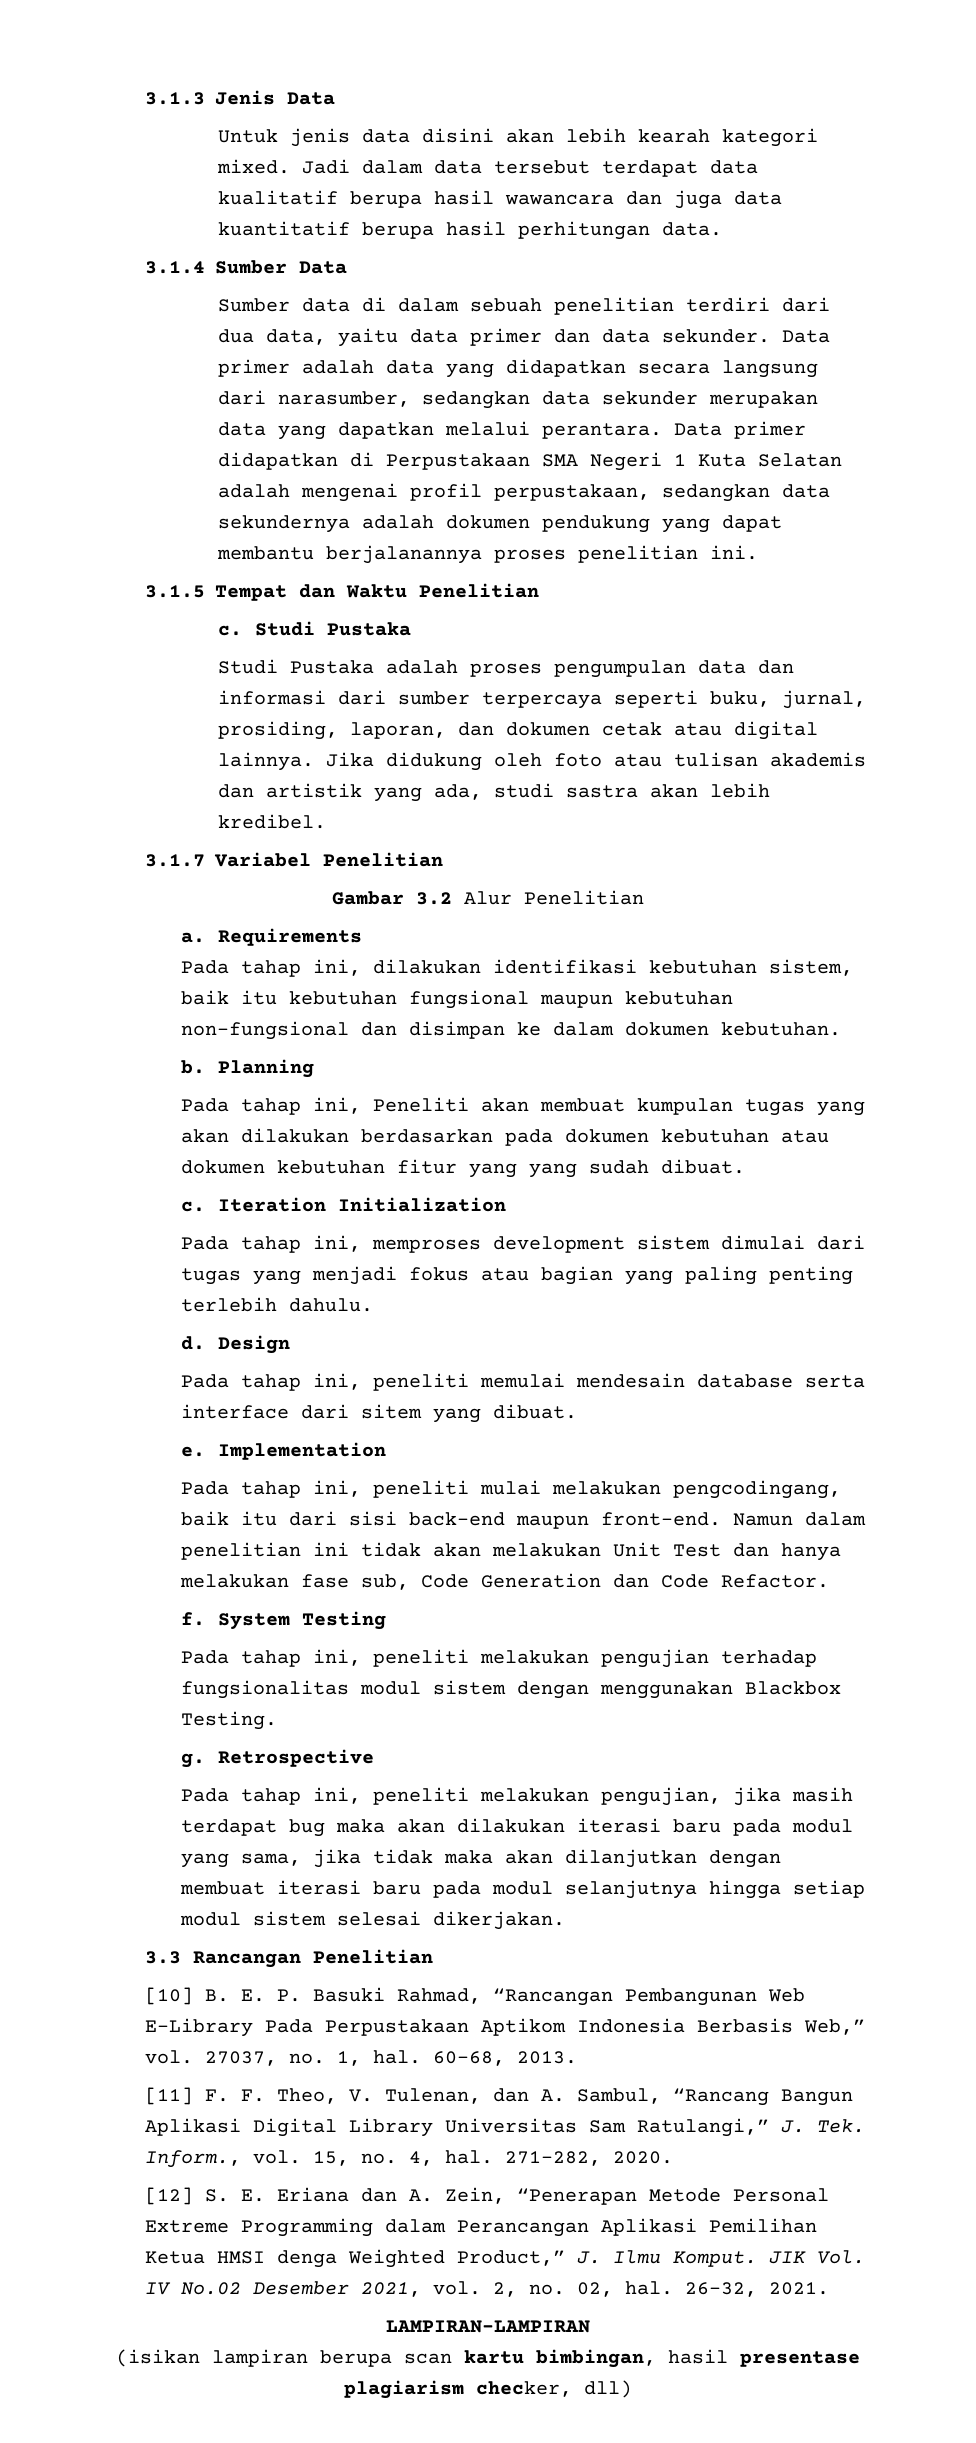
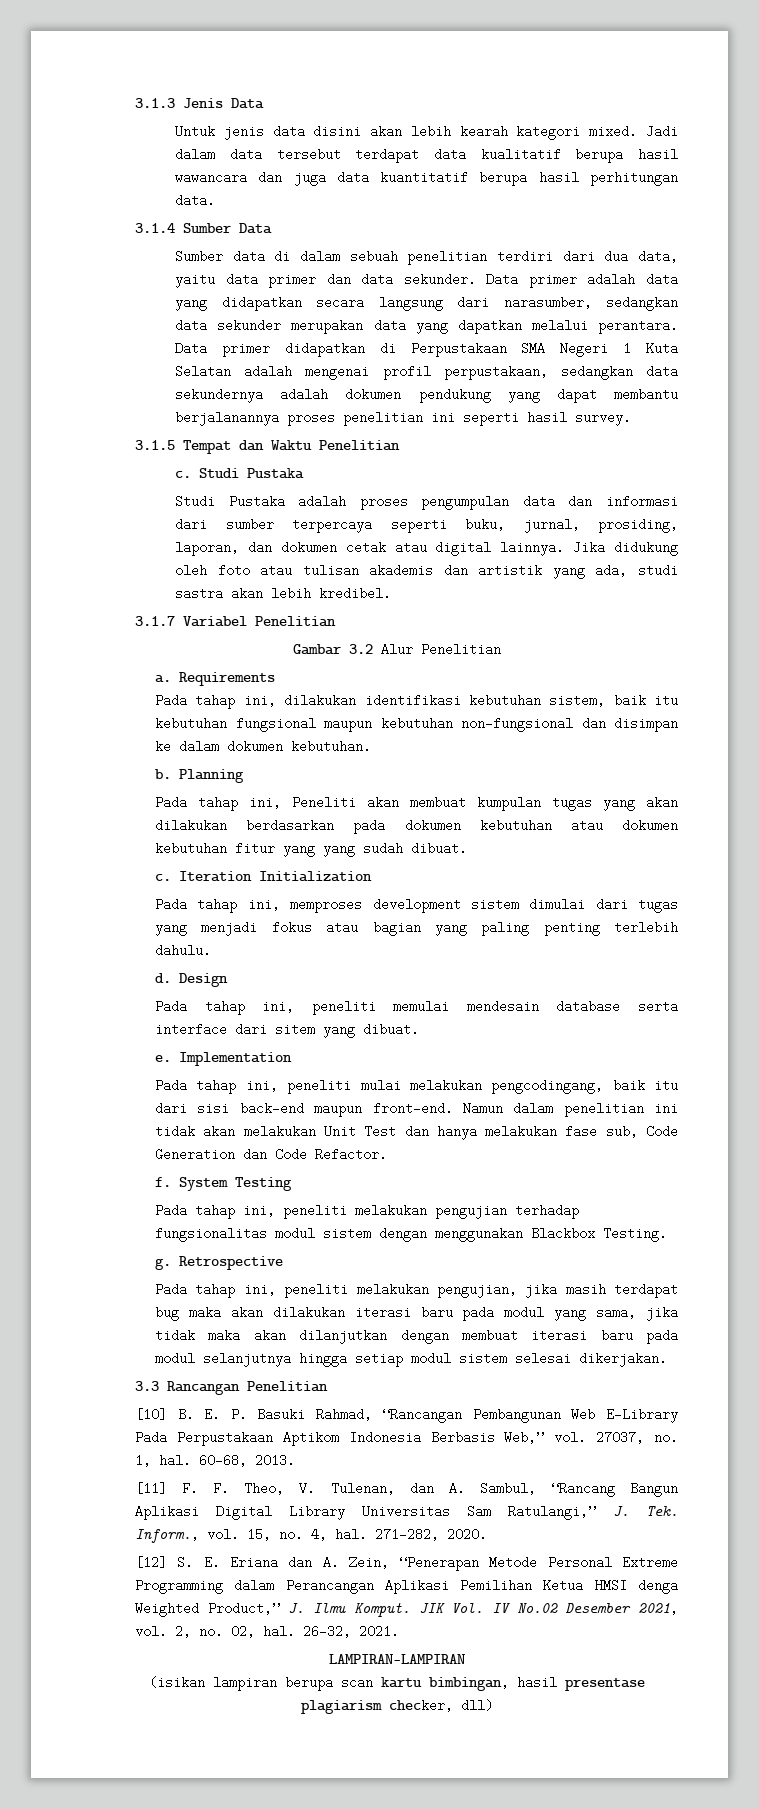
- Data primer didapatkan di Perpustakaan SMA Negeri 1 Kuta Selatan adalah mengenai profil perpustakaan, sedangkan data sekundernya adalah dokumen pendukung yang dapat membantu berjalanannya proses penelitian ini.
+ Data primer didapatkan di Perpustakaan SMA Negeri 1 Kuta Selatan adalah mengenai profil perpustakaan, sedangkan data sekundernya adalah dokumen pendukung yang dapat membantu berjalanannya proses penelitian ini seperti hasil survey.

